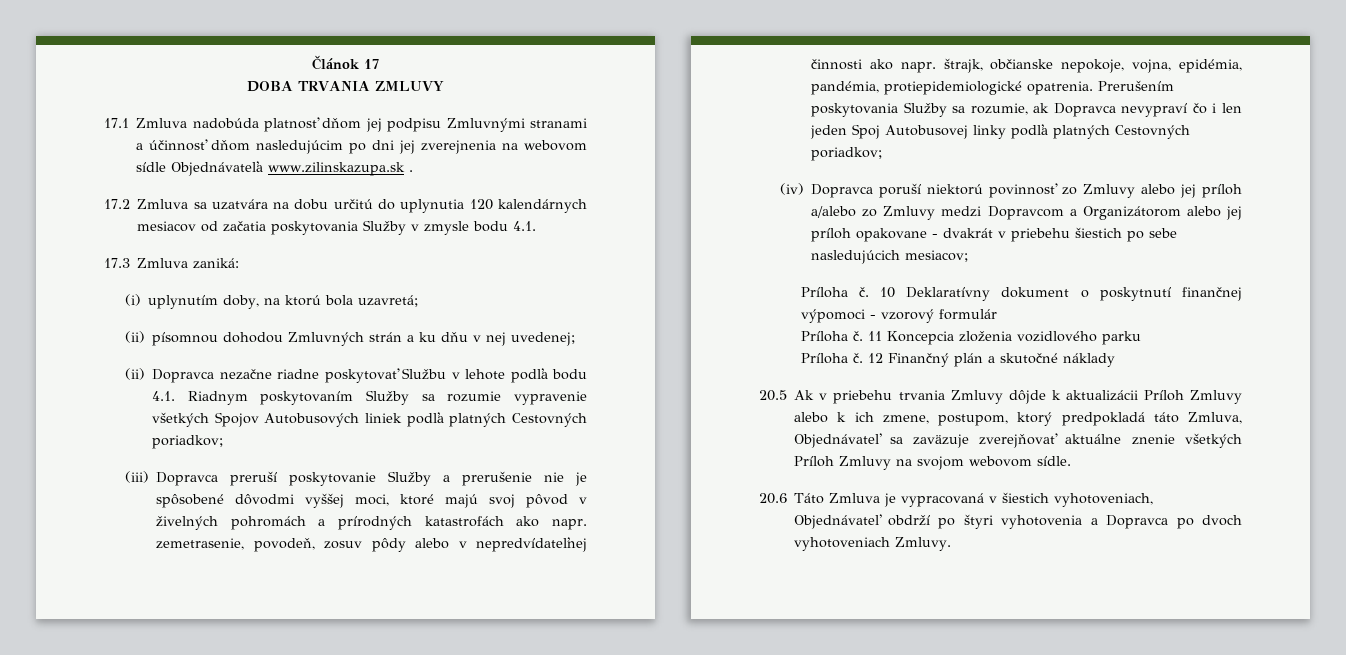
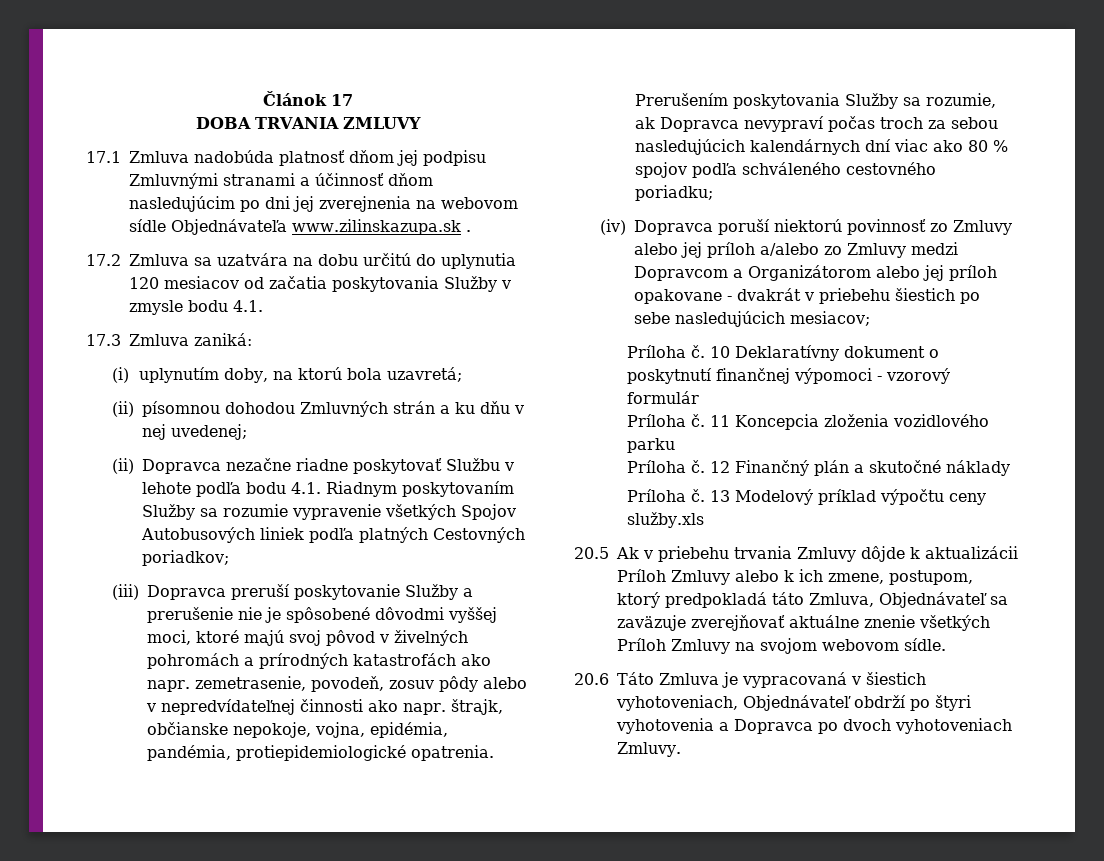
- 17.2 Zmluva sa uzatvára na dobu určitú do uplynutia 120 kalendárnych mesiacov od začatia poskytovania Služby v zmysle bodu 4.1.
+ 17.2 Zmluva sa uzatvára na dobu určitú do uplynutia 120 mesiacov od začatia poskytovania Služby v zmysle bodu 4.1.
- Prerušením poskytovania Služby sa rozumie, ak Dopravca nevypraví čo i len jeden Spoj Autobusovej linky podľa platných Cestovných poriadkov;
+ Prerušením poskytovania Služby sa rozumie, ak Dopravca nevypraví počas troch za sebou nasledujúcich kalendárnych dní viac ako 80 % spojov podľa schváleného cestovného poriadku;
+ Príloha č. 13 Modelový príklad výpočtu ceny služby.xls

